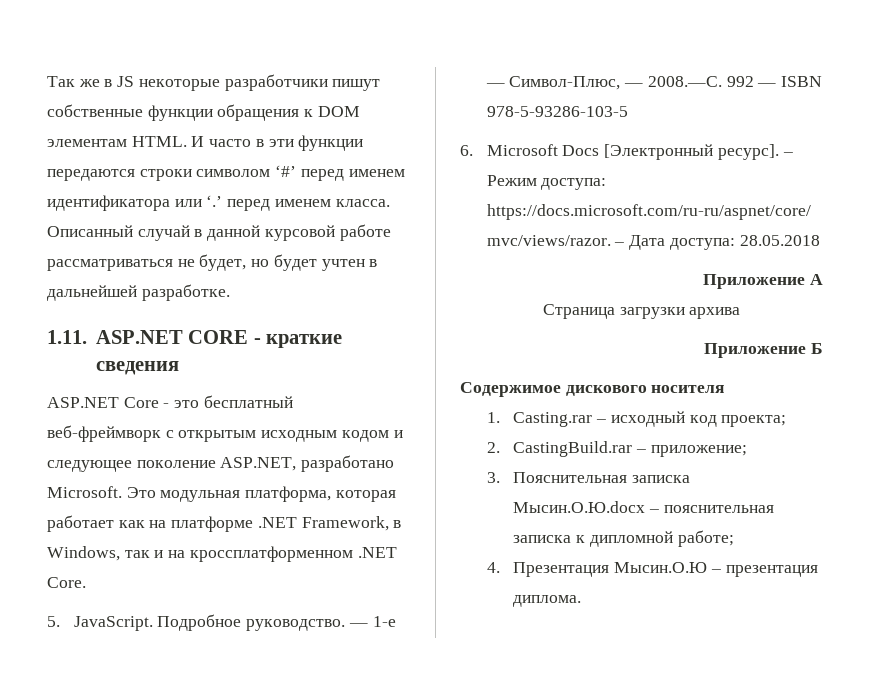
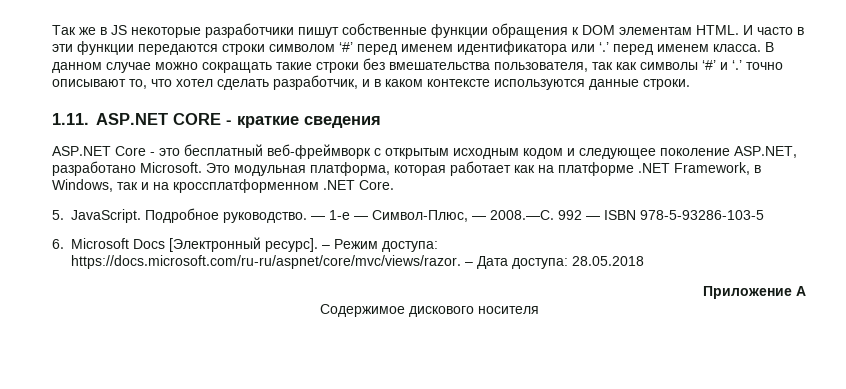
- Описанный случай в данной курсовой работе рассматриваться не будет, но будет учтен в дальнейшей разработке.
+ В данном случае можно сокращать такие строки без вмешательства пользователя, так как символы ‘#’ и ‘.’ точно описывают то, что хотел сделать разработчик, и в каком контексте используются данные строки.
- Страница загрузки архива
- Приложение Б
  Содержимое дискового носителя
- 1. Casting.rar – исходный код проекта;
- 2. CastingBuild.rar – приложение;
- 3. Пояснительная записка Мысин.О.Ю.docx – пояснительная записка к дипломной работе;
- 4. Презентация Мысин.О.Ю – презентация диплома.

